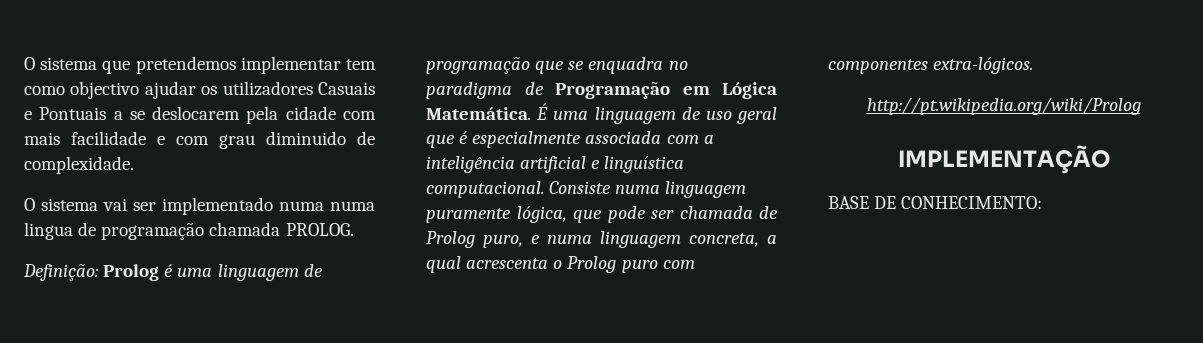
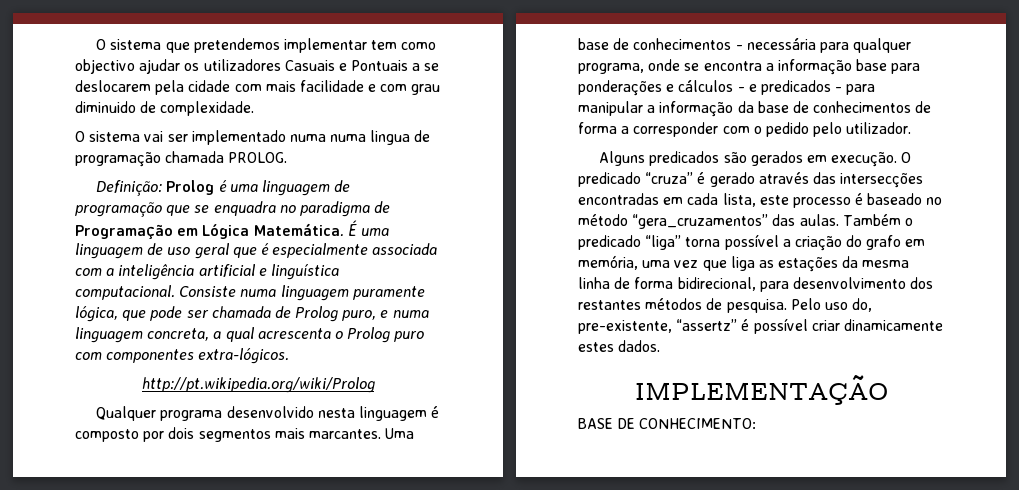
+ Qualquer programa desenvolvido nesta linguagem é composto por dois segmentos mais marcantes. Uma base de conhecimentos - necessária para qualquer programa, onde se encontra a informação base para ponderações e cálculos - e predicados - para manipular a informação da base de conhecimentos de forma a corresponder com o pedido pelo utilizador.
+ Alguns predicados são gerados em execução. O predicado “cruza” é gerado através das intersecções encontradas em cada lista, este processo é baseado no método “gera_cruzamentos” das aulas. Também o predicado “liga” torna possível a criação do grafo em memória, uma vez que liga as estações da mesma linha de forma bidirecional, para desenvolvimento dos restantes métodos de pesquisa. Pelo uso do, pre-existente, “assertz” é possível criar dinamicamente estes dados.

